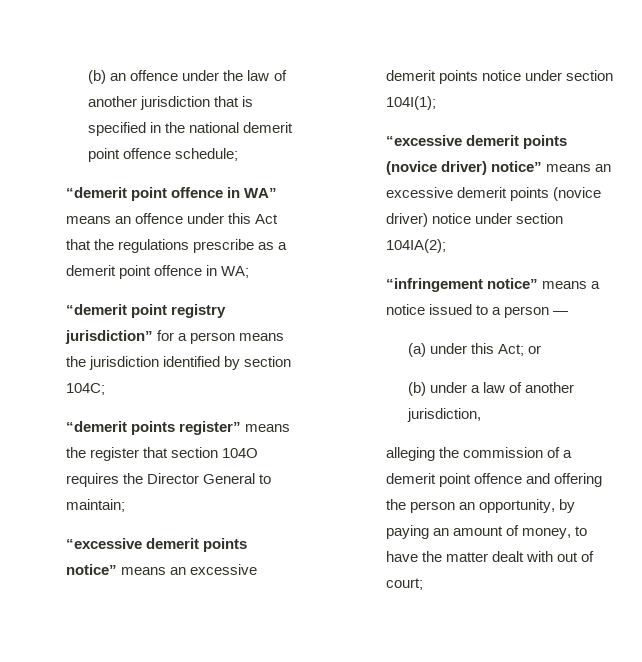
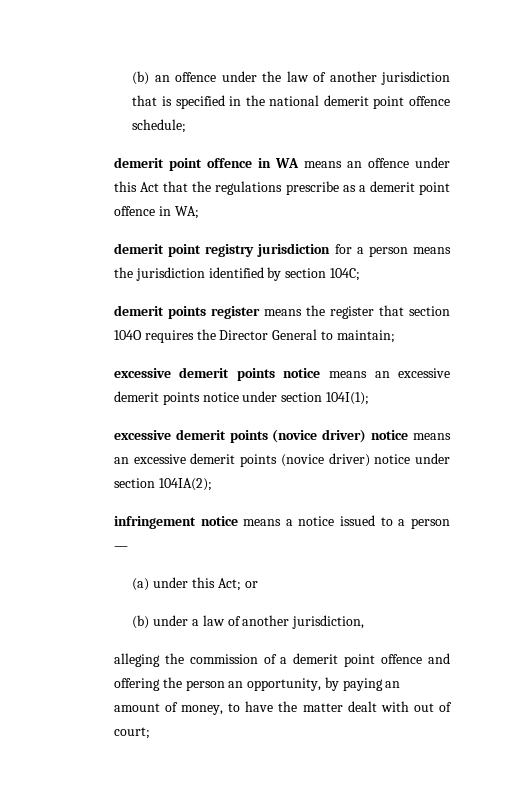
- “demerit point offence in WA” means an offence under this Act that the regulations prescribe as a demerit point offence in WA;
+ demerit point offence in WA means an offence under this Act that the regulations prescribe as a demerit point offence in WA;
- “demerit point registry jurisdiction” for a person means the jurisdiction identified by section 104C;
+ demerit point registry jurisdiction for a person means the jurisdiction identified by section 104C;
- “demerit points register” means the register that section 104O requires the Director General to maintain;
+ demerit points register means the register that section 104O requires the Director General to maintain;
- “excessive demerit points notice” means an excessive demerit points notice under section 104I(1);
+ excessive demerit points notice means an excessive demerit points notice under section 104I(1);
- “excessive demerit points (novice driver) notice” means an excessive demerit points (novice driver) notice under section 104IA(2);
+ excessive demerit points (novice driver) notice means an excessive demerit points (novice driver) notice under section 104IA(2);
- “infringement notice” means a notice issued to a person —
+ infringement notice means a notice issued to a person —

